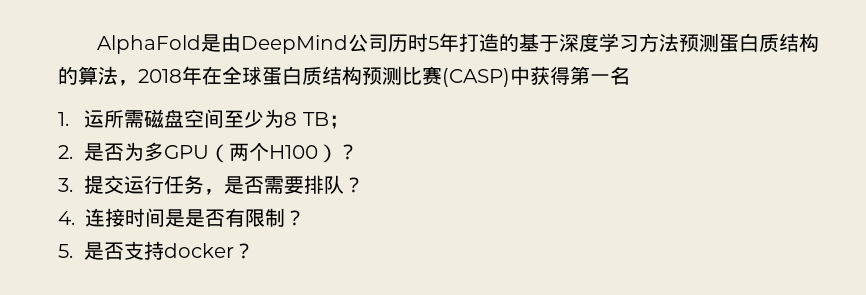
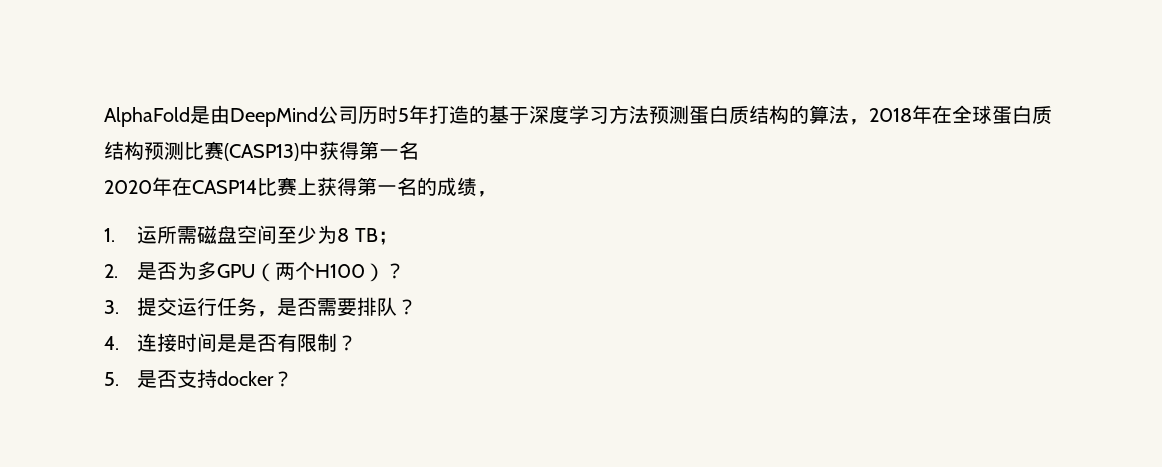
- AlphaFold是由DeepMind公司历时5年打造的基于深度学习方法预测蛋白质结构的算法，2018年在全球蛋白质结构预测比赛(CASP)中获得第一名
+ AlphaFold是由DeepMind公司历时5年打造的基于深度学习方法预测蛋白质结构的算法，2018年在全球蛋白质结构预测比赛(CASP13)中获得第一名
+ 2020年在CASP14比赛上获得第一名的成绩，

